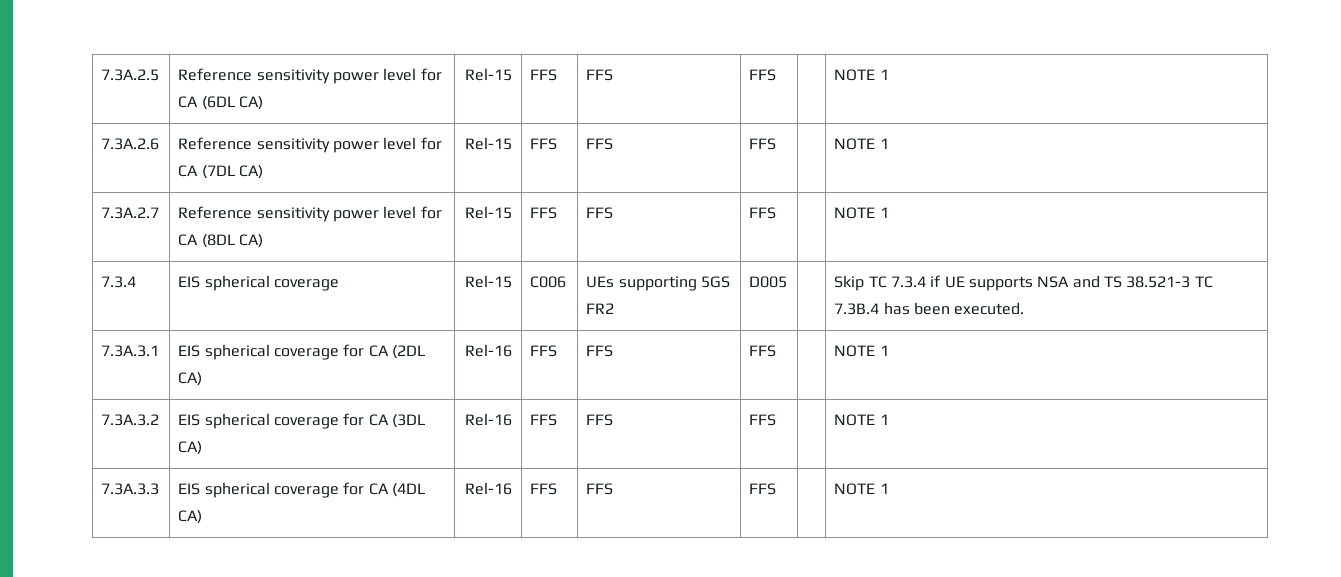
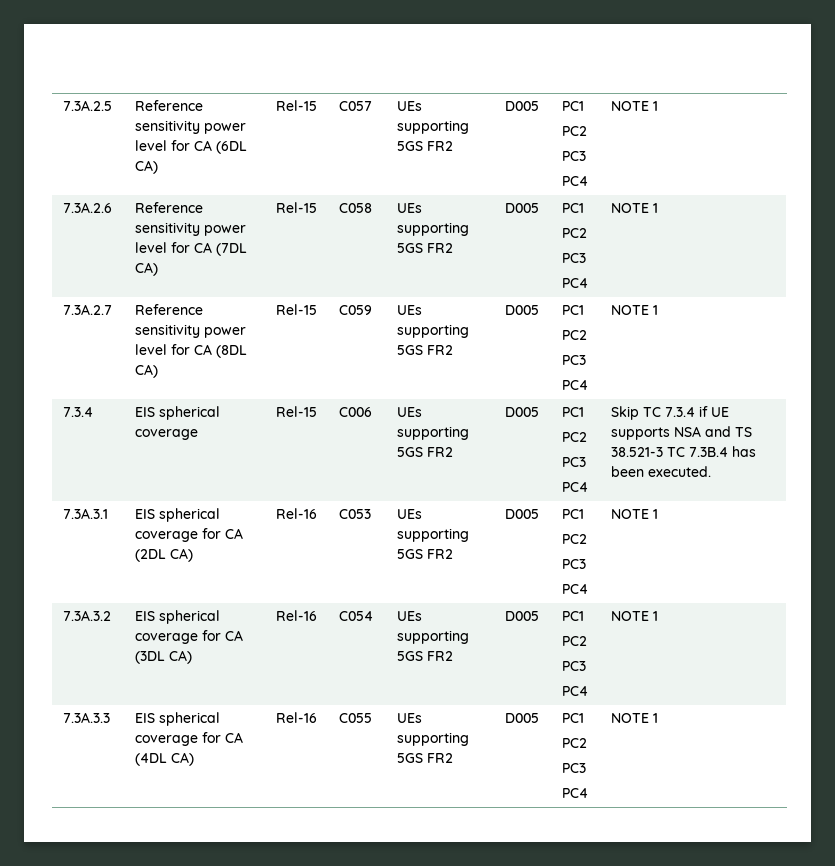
- 7.3A.2.5 | Reference sensitivity power level for CA (6DL CA) | Rel-15 | FFS | FFS | FFS | | NOTE 1
+ 7.3A.2.5 | Reference sensitivity power level for CA (6DL CA) | Rel-15 | C057 | UEs supporting 5GS FR2 | D005 | PC1
+ PC2
+ PC3
+ PC4 | NOTE 1
- 7.3A.2.6 | Reference sensitivity power level for CA (7DL CA) | Rel-15 | FFS | FFS | FFS | | NOTE 1
+ 7.3A.2.6 | Reference sensitivity power level for CA (7DL CA) | Rel-15 | C058 | UEs supporting 5GS FR2 | D005 | PC1
+ PC2
+ PC3
+ PC4 | NOTE 1
- 7.3A.2.7 | Reference sensitivity power level for CA (8DL CA) | Rel-15 | FFS | FFS | FFS | | NOTE 1
+ 7.3A.2.7 | Reference sensitivity power level for CA (8DL CA) | Rel-15 | C059 | UEs supporting 5GS FR2 | D005 | PC1
+ PC2
+ PC3
+ PC4 | NOTE 1
- 7.3.4 | EIS spherical coverage | Rel-15 | C006 | UEs supporting 5GS FR2 | D005 | | Skip TC 7.3.4 if UE supports NSA and TS 38.521-3 TC 7.3B.4 has been executed.
+ 7.3.4 | EIS spherical coverage | Rel-15 | C006 | UEs supporting 5GS FR2 | D005 | PC1
+ PC2
+ PC3
+ PC4 | Skip TC 7.3.4 if UE supports NSA and TS 38.521-3 TC 7.3B.4 has been executed.
- 7.3A.3.1 | EIS spherical coverage for CA (2DL CA) | Rel-16 | FFS | FFS | FFS | | NOTE 1
+ 7.3A.3.1 | EIS spherical coverage for CA (2DL CA) | Rel-16 | C053 | UEs supporting 5GS FR2 | D005 | PC1
+ PC2
+ PC3
+ PC4 | NOTE 1
- 7.3A.3.2 | EIS spherical coverage for CA (3DL CA) | Rel-16 | FFS | FFS | FFS | | NOTE 1
+ 7.3A.3.2 | EIS spherical coverage for CA (3DL CA) | Rel-16 | C054 | UEs supporting 5GS FR2 | D005 | PC1
+ PC2
+ PC3
+ PC4 | NOTE 1
- 7.3A.3.3 | EIS spherical coverage for CA (4DL CA) | Rel-16 | FFS | FFS | FFS | | NOTE 1
+ 7.3A.3.3 | EIS spherical coverage for CA (4DL CA) | Rel-16 | C055 | UEs supporting 5GS FR2 | D005 | PC1
+ PC2
+ PC3
+ PC4 | NOTE 1

